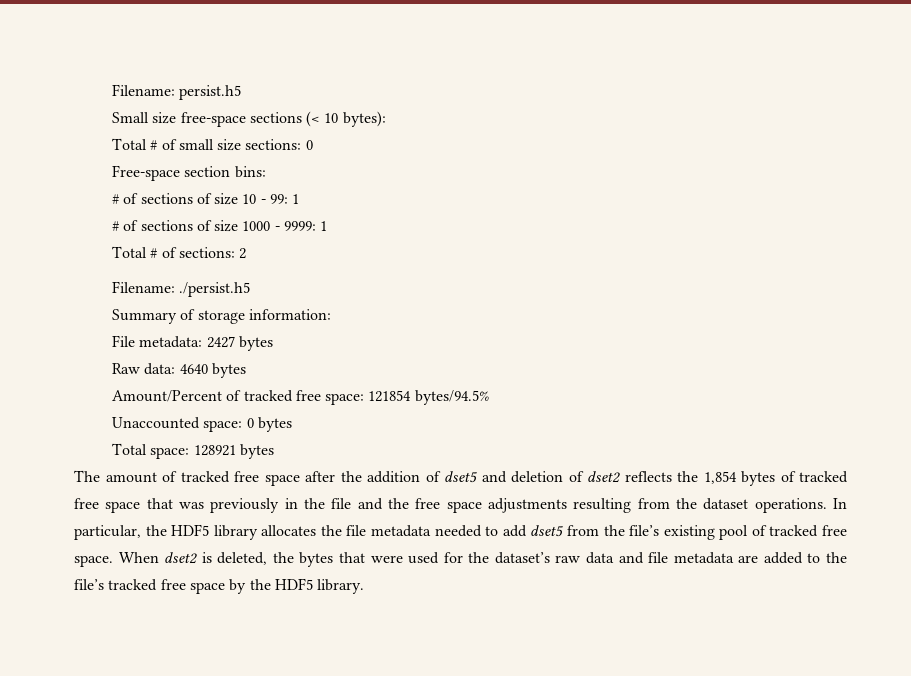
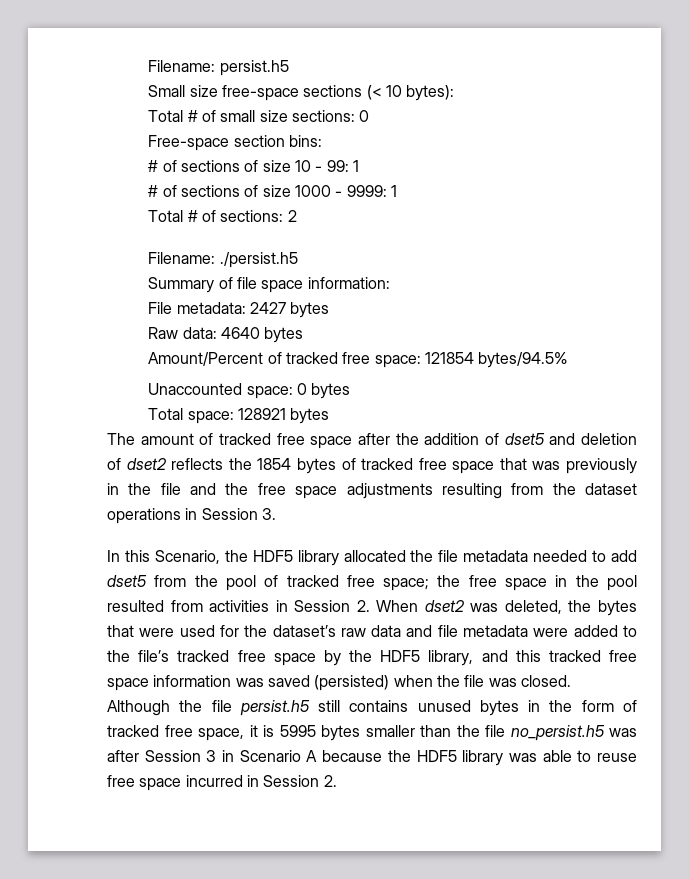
- Summary of storage information:
+ Summary of file space information:
- The amount of tracked free space after the addition of dset5 and deletion of dset2 reflects the 1,854 bytes of tracked free space that was previously in the file and the free space adjustments resulting from the dataset operations. In particular, the HDF5 library allocates the file metadata needed to add dset5 from the file’s existing pool of tracked free space. When dset2 is deleted, the bytes that were used for the dataset’s raw data and file metadata are added to the file’s tracked free space by the HDF5 library.
+ The amount of tracked free space after the addition of dset5 and deletion of dset2 reflects the 1854 bytes of tracked free space that was previously in the file and the free space adjustments resulting from the dataset operations in Session 3.
+ In this Scenario, the HDF5 library allocated the file metadata needed to add dset5 from the pool of tracked free space; the free space in the pool resulted from activities in Session 2. When dset2 was deleted, the bytes that were used for the dataset’s raw data and file metadata were added to the file’s tracked free space by the HDF5 library, and this tracked free space information was saved (persisted) when the file was closed. Although the file persist.h5 still contains unused bytes in the form of tracked free space, it is 5995 bytes smaller than the file no_persist.h5 was after Session 3 in Scenario A because the HDF5 library was able to reuse free space incurred in Session 2.

